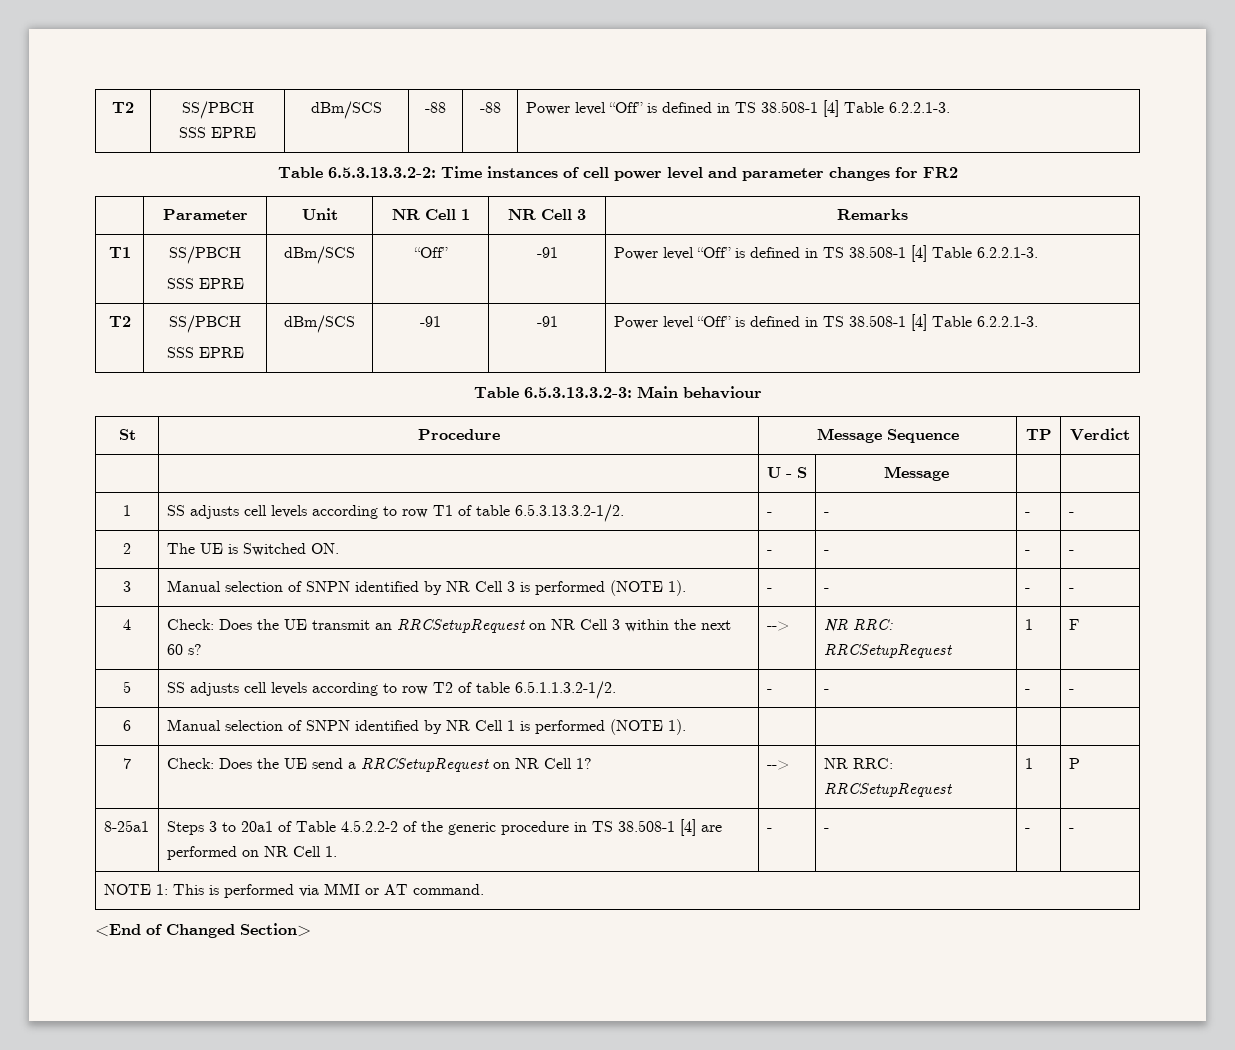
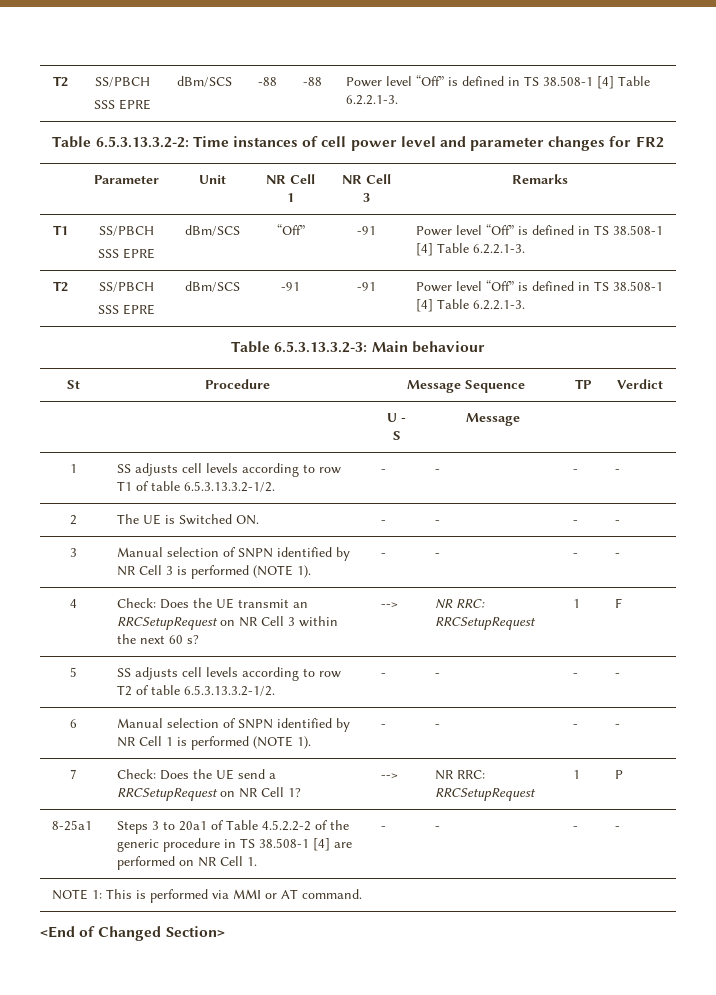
- 5 | SS adjusts cell levels according to row T2 of table 6.5.1.1.3.2-1/2. | - | - | - | -
+ 5 | SS adjusts cell levels according to row T2 of table 6.5.3.13.3.2-1/2. | - | - | - | -
- 6 | Manual selection of SNPN identified by NR Cell 1 is performed (NOTE 1). | | | |
+ 6 | Manual selection of SNPN identified by NR Cell 1 is performed (NOTE 1). | - | - | - | -

